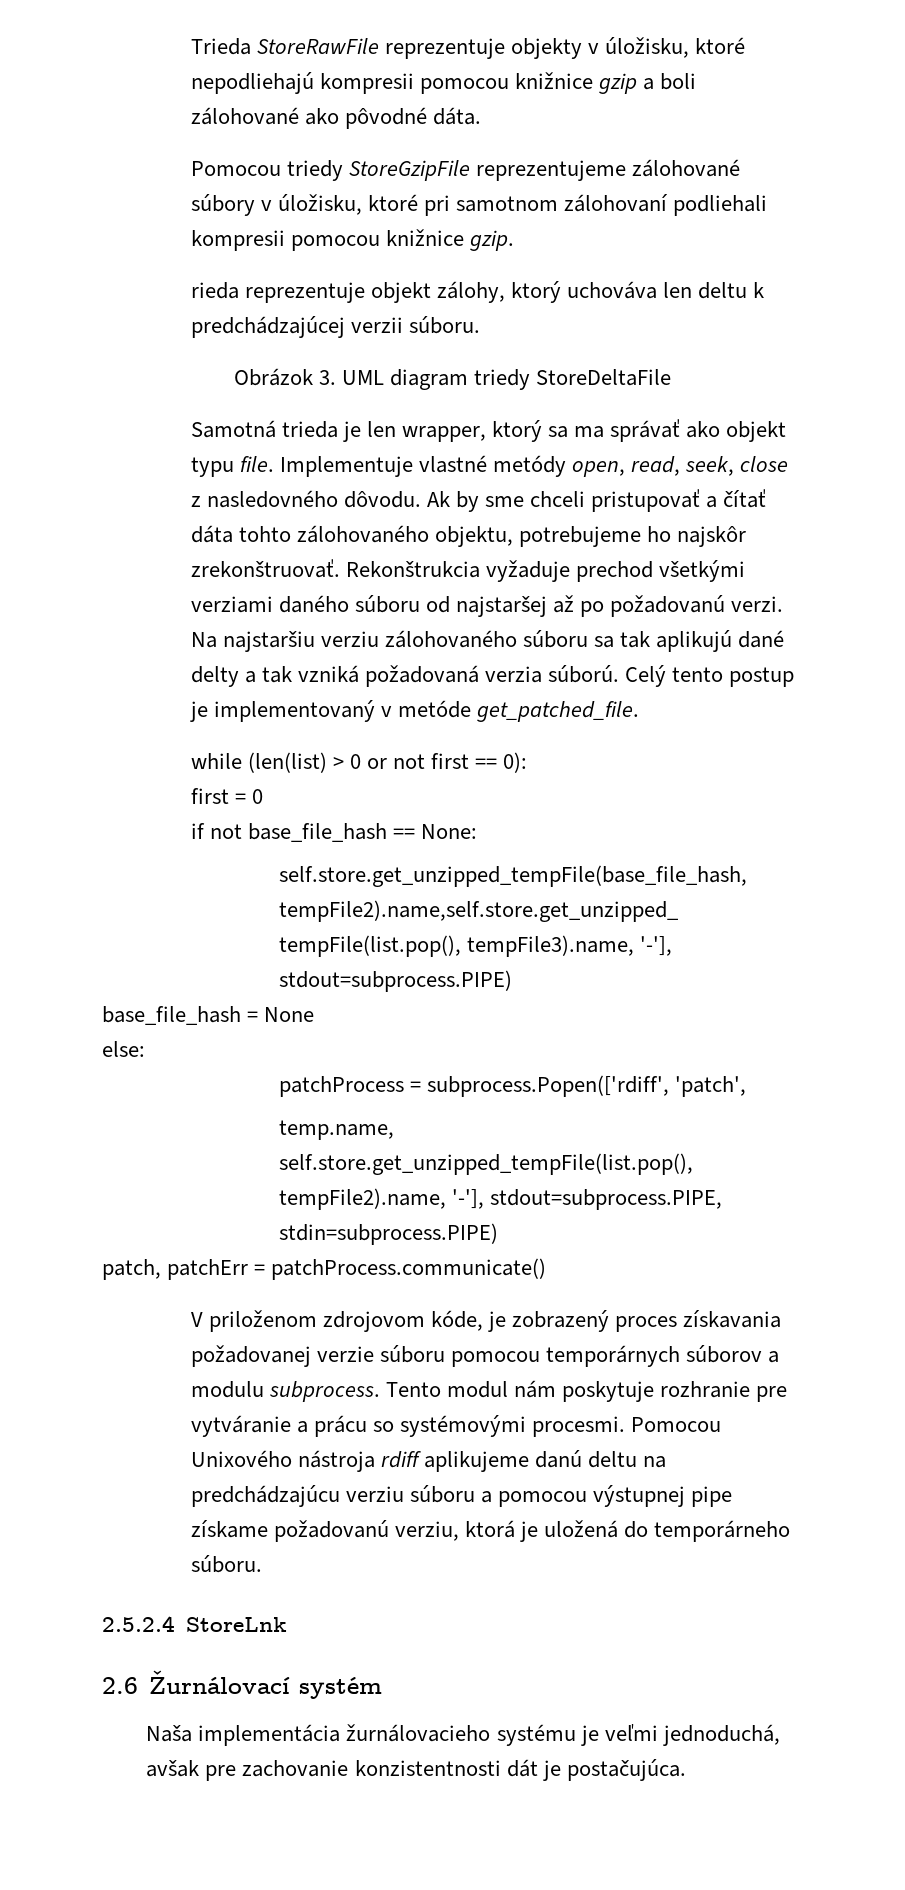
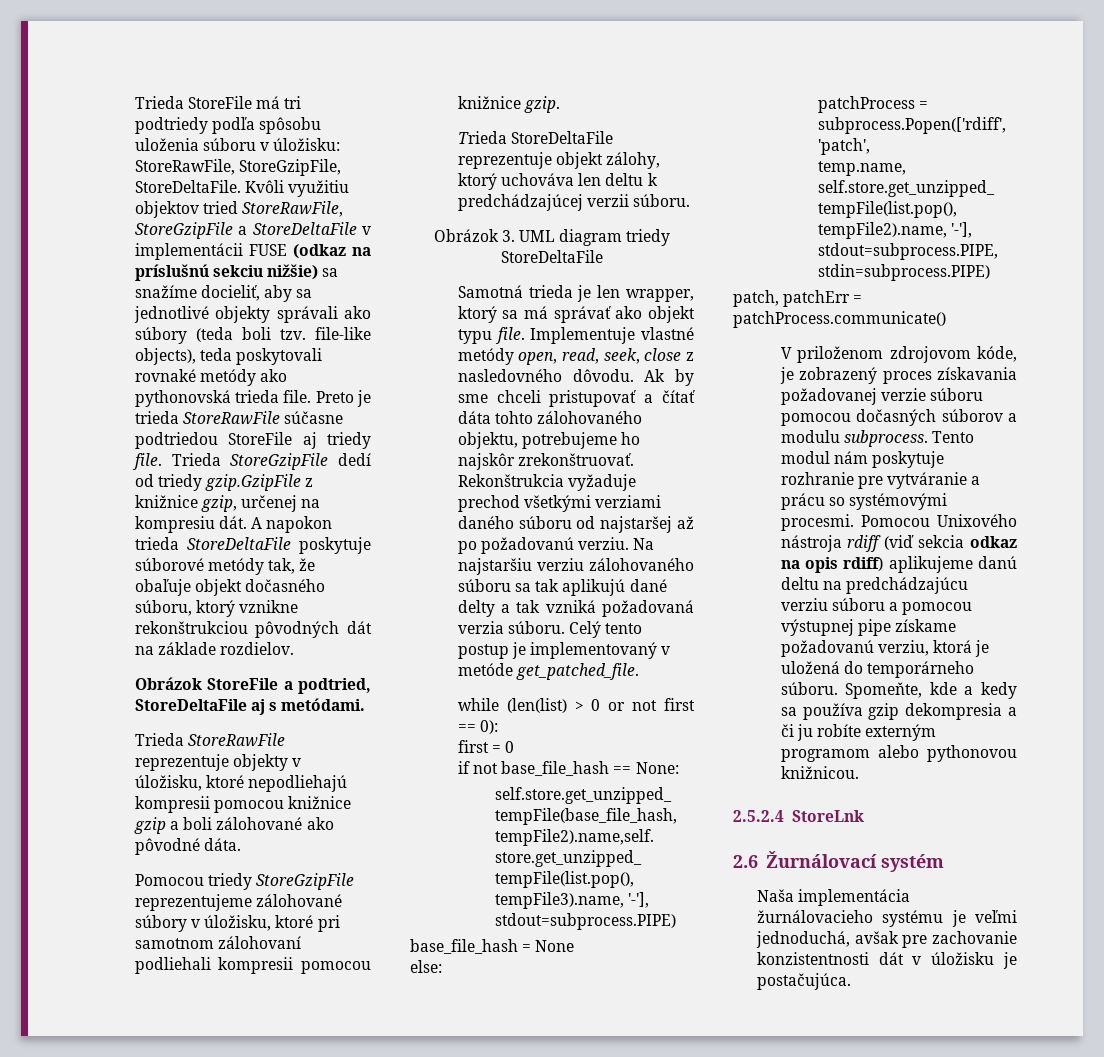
+ Trieda StoreFile má tri podtriedy podľa spôsobu uloženia súboru v úložisku: StoreRawFile, StoreGzipFile, StoreDeltaFile. Kvôli využitiu objektov tried StoreRawFile, StoreGzipFile a StoreDeltaFile v implementácii FUSE (odkaz na príslušnú sekciu nižšie) sa snažíme docieliť, aby sa jednotlivé objekty správali ako súbory (teda boli tzv. file-like objects), teda poskytovali rovnaké metódy ako pythonovská trieda file. Preto je trieda StoreRawFile súčasne podtriedou StoreFile aj triedy file. Trieda StoreGzipFile dedí od triedy gzip.GzipFile z knižnice gzip, určenej na kompresiu dát. A napokon trieda StoreDeltaFile poskytuje súborové metódy tak, že obaľuje objekt dočasného súboru, ktorý vznikne rekonštrukciou pôvodných dát na základe rozdielov.
+ Obrázok StoreFile a podtried, StoreDeltaFile aj s metódami.
- rieda reprezentuje objekt zálohy, ktorý uchováva len deltu k predchádzajúcej verzii súboru.
+ Trieda StoreDeltaFile reprezentuje objekt zálohy, ktorý uchováva len deltu k predchádzajúcej verzii súboru.
- Samotná trieda je len wrapper, ktorý sa ma správať ako objekt typu file.
+ Samotná trieda je len wrapper, ktorý sa má správať ako objekt typu file.
- Rekonštrukcia vyžaduje prechod všetkými verziami daného súboru od najstaršej až po požadovanú verzi.
+ Rekonštrukcia vyžaduje prechod všetkými verziami daného súboru od najstaršej až po požadovanú verziu.
- Na najstaršiu verziu zálohovaného súboru sa tak aplikujú dané delty a tak vzniká požadovaná verzia súború.
+ Na najstaršiu verziu zálohovaného súboru sa tak aplikujú dané delty a tak vzniká požadovaná verzia súboru.
- V priloženom zdrojovom kóde, je zobrazený proces získavania požadovanej verzie súboru pomocou temporárnych súborov a modulu subprocess.
+ V priloženom zdrojovom kóde, je zobrazený proces získavania požadovanej verzie súboru pomocou dočasných súborov a modulu subprocess.
- Pomocou Unixového nástroja rdiff aplikujeme danú deltu na predchádzajúcu verziu súboru a pomocou výstupnej pipe získame požadovanú verziu, ktorá je uložená do temporárneho súboru.
+ Pomocou Unixového nástroja rdiff (viď sekcia odkaz na opis rdiff) aplikujeme danú deltu na predchádzajúcu verziu súboru a pomocou výstupnej pipe získame požadovanú verziu, ktorá je uložená do temporárneho súboru. Spomeňte, kde a kedy sa používa gzip dekompresia a či ju robíte externým programom alebo pythonovou knižnicou.
- Naša implementácia žurnálovacieho systému je veľmi jednoduchá, avšak pre zachovanie konzistentnosti dát je postačujúca.
+ Naša implementácia žurnálovacieho systému je veľmi jednoduchá, avšak pre zachovanie konzistentnosti dát v úložisku je postačujúca.

